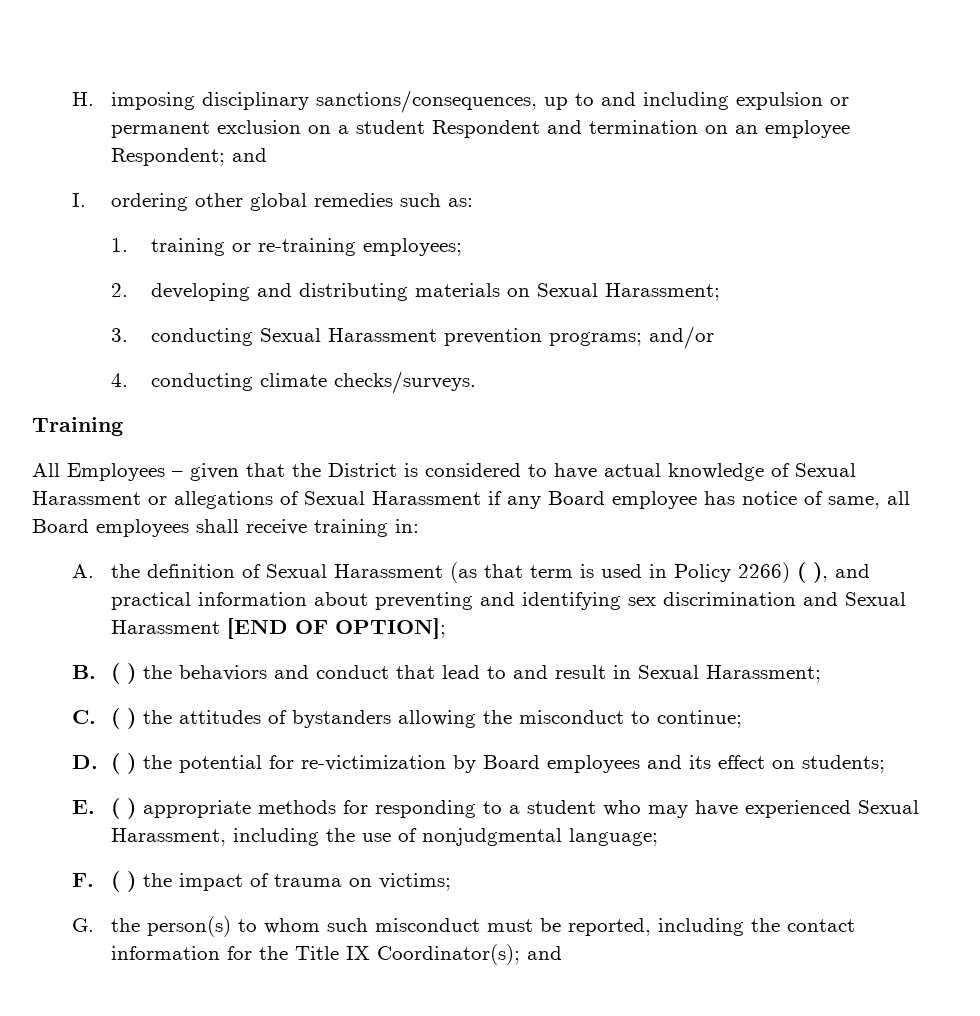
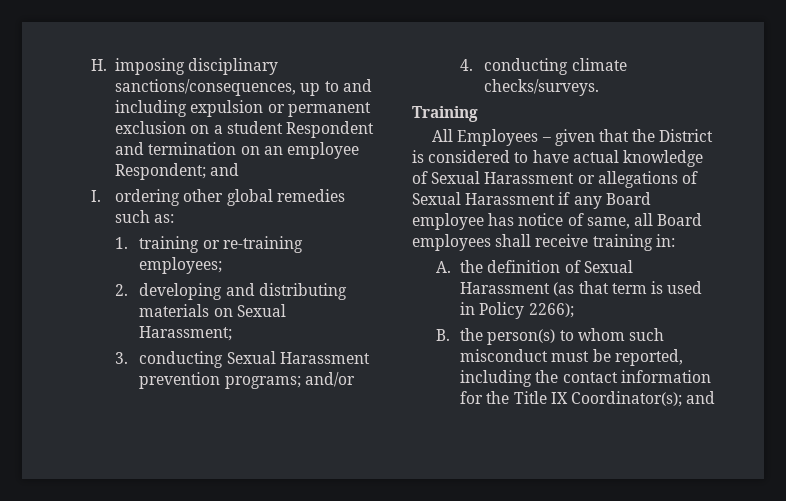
- A. the definition of Sexual Harassment (as that term is used in Policy 2266) ( ), and practical information about preventing and identifying sex discrimination and Sexual Harassment [END OF OPTION];
- B. ( ) the behaviors and conduct that lead to and result in Sexual Harassment;
- C. ( ) the attitudes of bystanders allowing the misconduct to continue;
- D. ( ) the potential for re-victimization by Board employees and its effect on students;
- E. ( ) appropriate methods for responding to a student who may have experienced Sexual Harassment, including the use of nonjudgmental language;
- F. ( ) the impact of trauma on victims;
- G. the person(s) to whom such misconduct must be reported, including the contact information for the Title IX Coordinator(s); and
+ A. the definition of Sexual Harassment (as that term is used in Policy 2266);
+ B. the person(s) to whom such misconduct must be reported, including the contact information for the Title IX Coordinator(s); and

